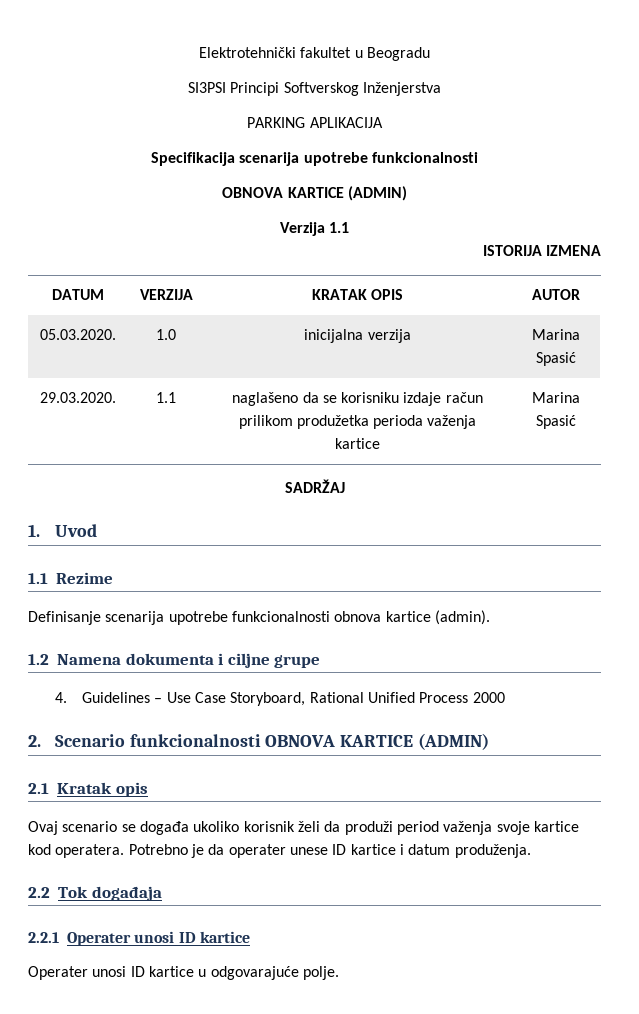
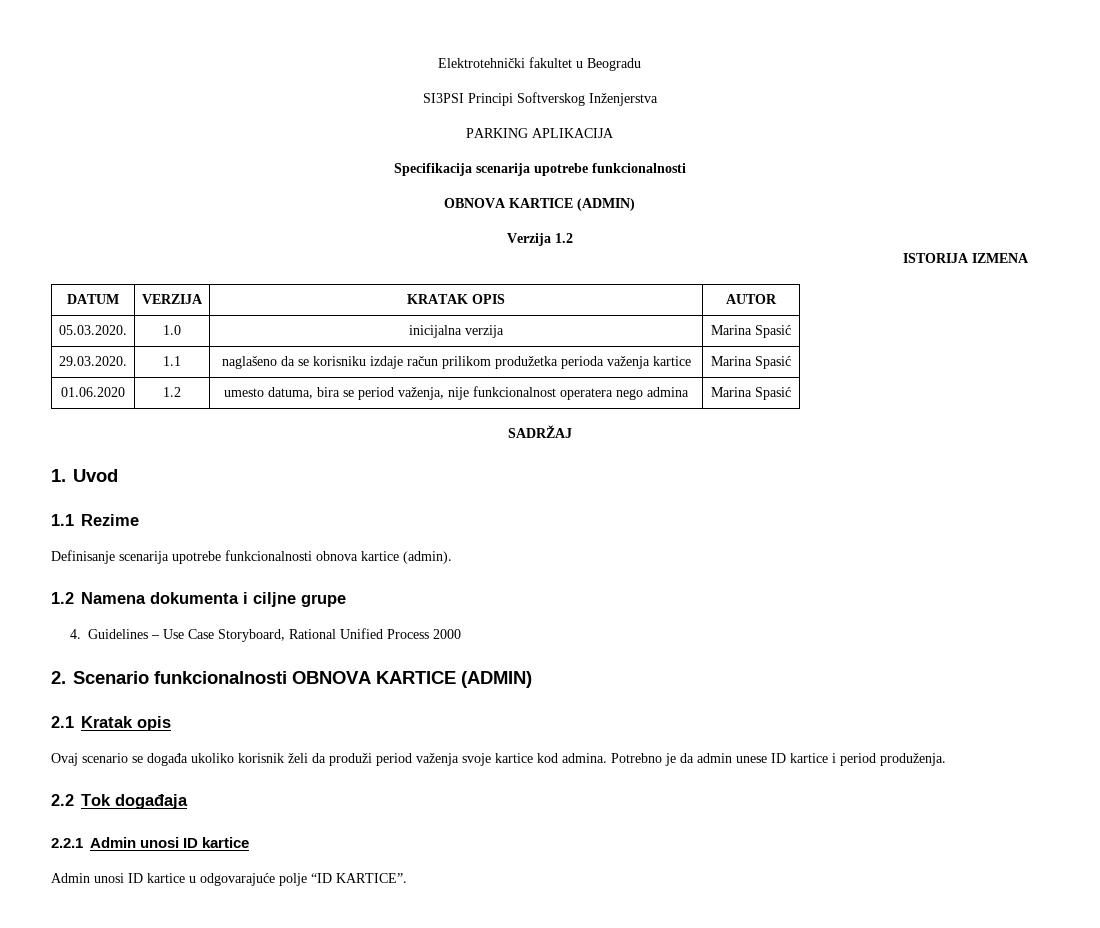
- Verzija 1.1
+ Verzija 1.2
+ 01.06.2020 | 1.2 | umesto datuma, bira se period važenja, nije funkcionalnost operatera nego admina | Marina Spasić
- Ovaj scenario se događa ukoliko korisnik želi da produži period važenja svoje kartice kod operatera.
+ Ovaj scenario se događa ukoliko korisnik želi da produži period važenja svoje kartice kod admina.
- Potrebno je da operater unese ID kartice i datum produženja.
+ Potrebno je da admin unese ID kartice i period produženja.
- 2.2.1 Operater unosi ID kartice
+ 2.2.1 Admin unosi ID kartice
- Operater unosi ID kartice u odgovarajuće polje.
+ Admin unosi ID kartice u odgovarajuće polje “ID KARTICE”.

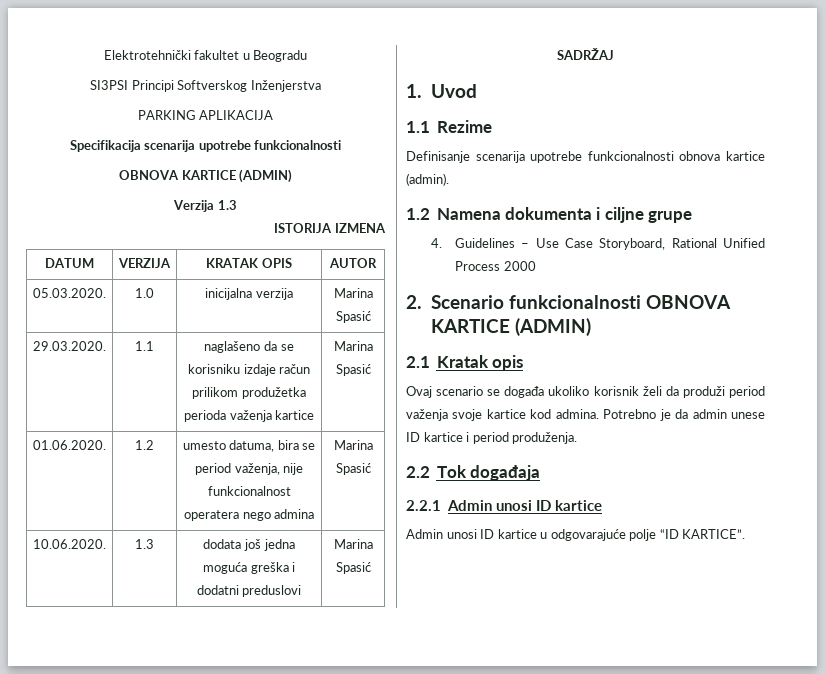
- Verzija 1.2
+ Verzija 1.3
- 01.06.2020 | 1.2 | umesto datuma, bira se period važenja, nije funkcionalnost operatera nego admina | Marina Spasić
+ 01.06.2020. | 1.2 | umesto datuma, bira se period važenja, nije funkcionalnost operatera nego admina | Marina Spasić
+ 10.06.2020. | 1.3 | dodata još jedna moguća greška i dodatni preduslovi | Marina Spasić

